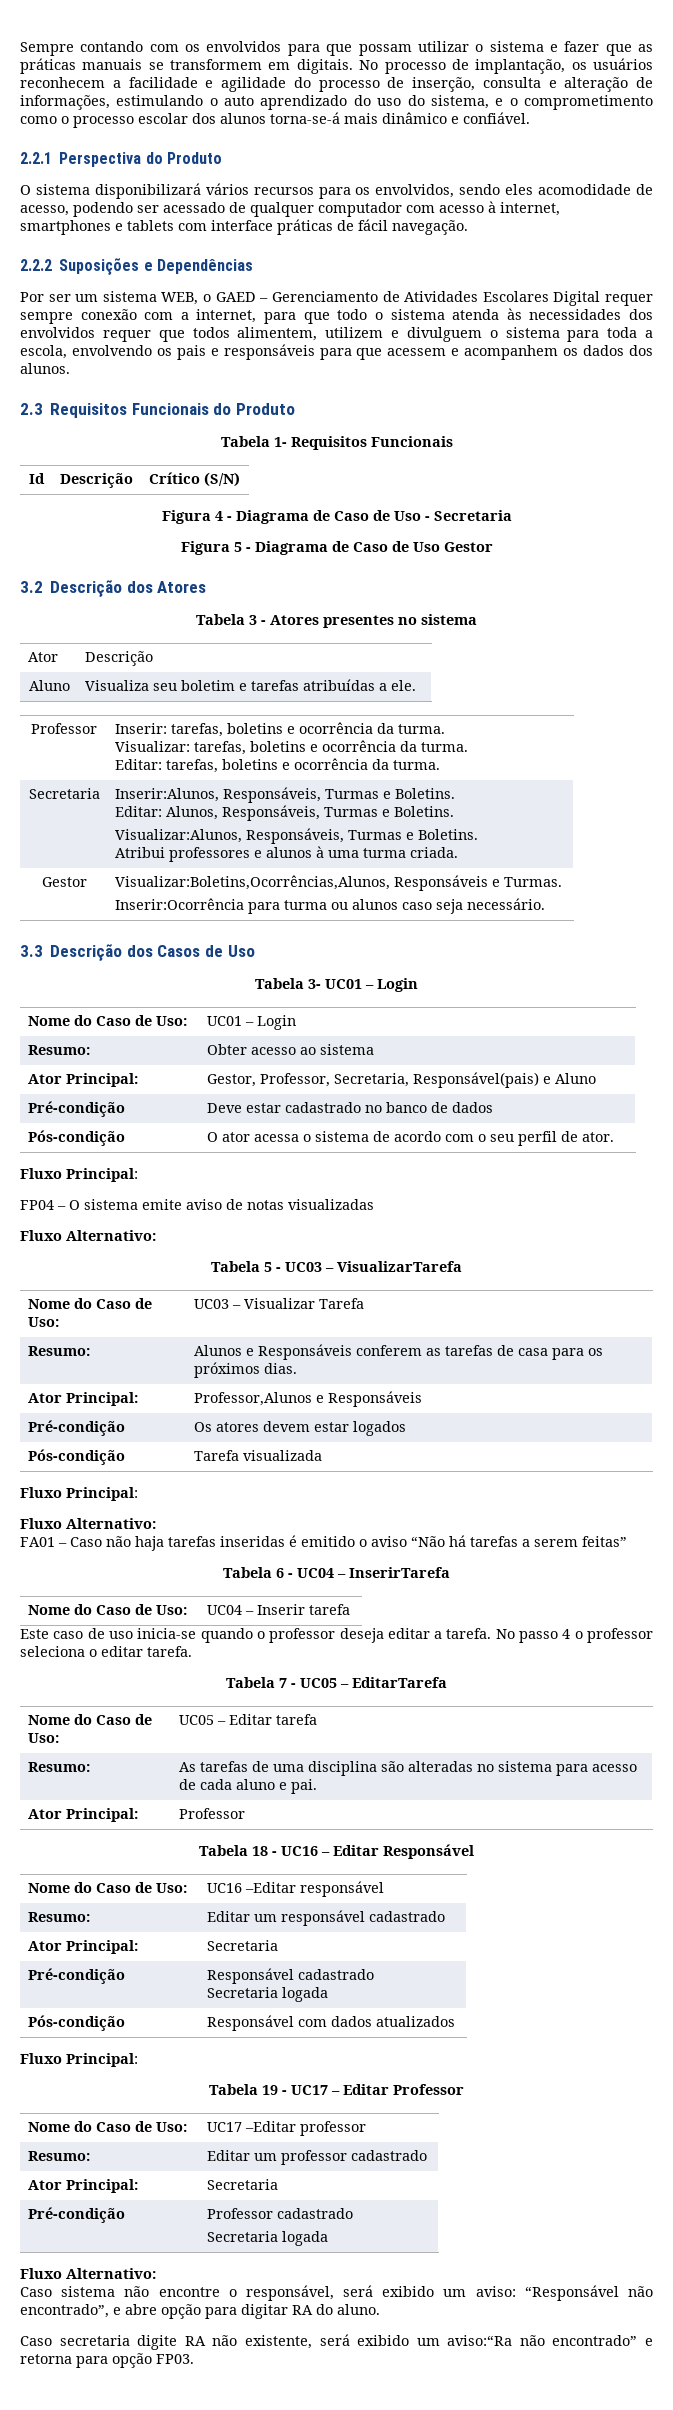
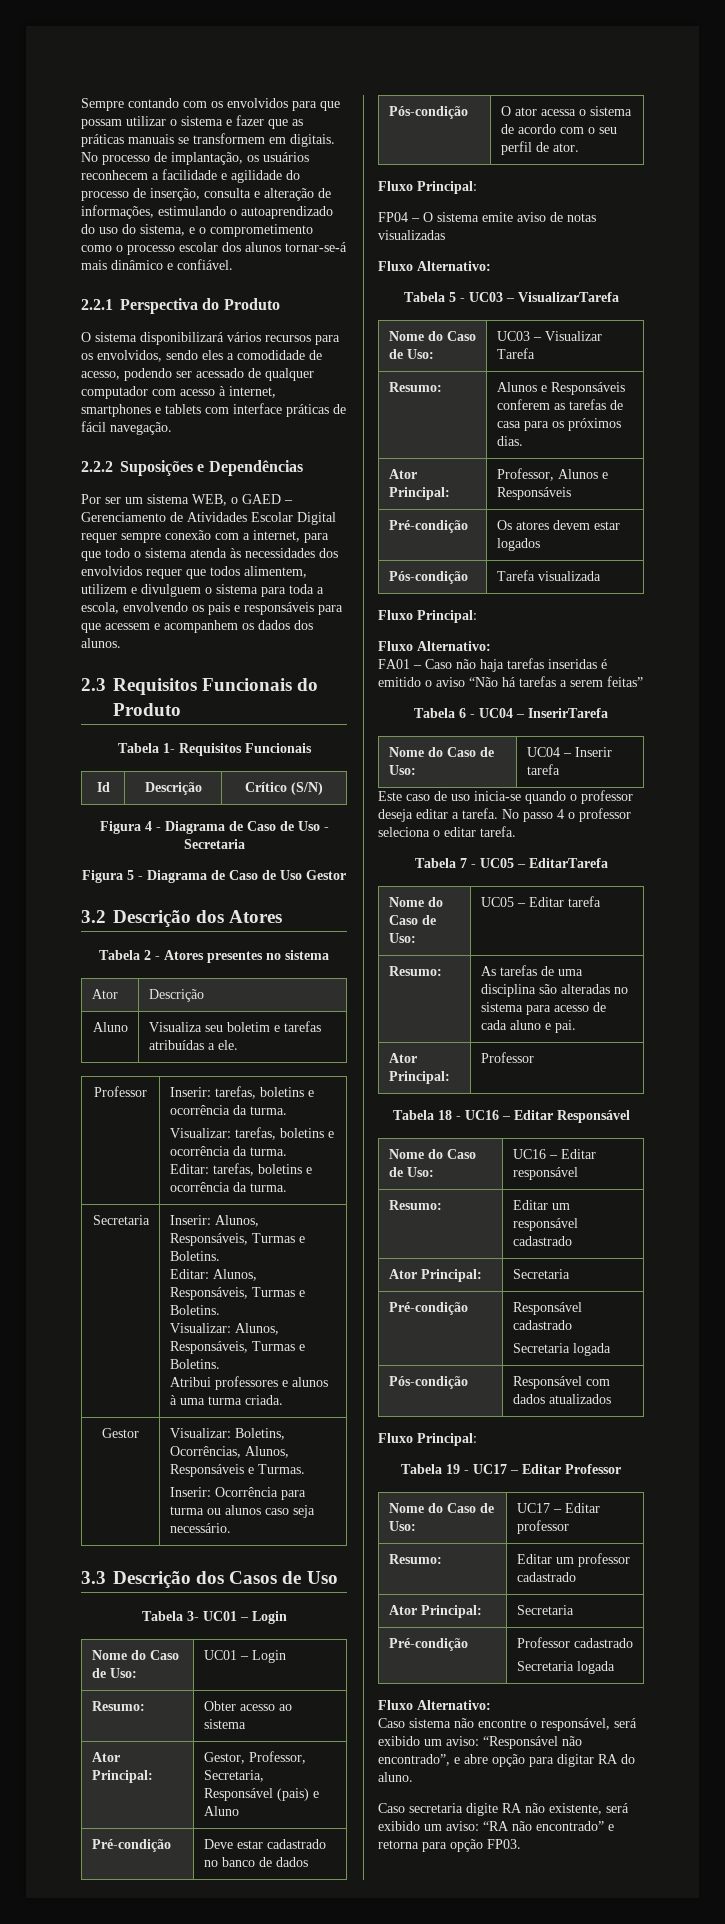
- No processo de implantação, os usuários reconhecem a facilidade e agilidade do processo de inserção, consulta e alteração de informações, estimulando o auto aprendizado do uso do sistema, e o comprometimento como o processo escolar dos alunos torna-se-á mais dinâmico e confiável.
+ No processo de implantação, os usuários reconhecem a facilidade e agilidade do processo de inserção, consulta e alteração de informações, estimulando o autoaprendizado do uso do sistema, e o comprometimento como o processo escolar dos alunos tornar-se-á mais dinâmico e confiável.
- O sistema disponibilizará vários recursos para os envolvidos, sendo eles acomodidade de acesso, podendo ser acessado de qualquer computador com acesso à internet, smartphones e tablets com interface práticas de fácil navegação.
+ O sistema disponibilizará vários recursos para os envolvidos, sendo eles a comodidade de acesso, podendo ser acessado de qualquer computador com acesso à internet, smartphones e tablets com interface práticas de fácil navegação.
- Por ser um sistema WEB, o GAED – Gerenciamento de Atividades Escolares Digital requer sempre conexão com a internet, para que todo o sistema atenda às necessidades dos envolvidos requer que todos alimentem, utilizem e divulguem o sistema para toda a escola, envolvendo os pais e responsáveis para que acessem e acompanhem os dados dos alunos.
+ Por ser um sistema WEB, o GAED – Gerenciamento de Atividades Escolar Digital requer sempre conexão com a internet, para que todo o sistema atenda às necessidades dos envolvidos requer que todos alimentem, utilizem e divulguem o sistema para toda a escola, envolvendo os pais e responsáveis para que acessem e acompanhem os dados dos alunos.
- Tabela 3 - Atores presentes no sistema
+ Tabela 2 - Atores presentes no sistema
- Secretaria | Inserir:Alunos, Responsáveis, Turmas e Boletins.
+ Secretaria | Inserir: Alunos, Responsáveis, Turmas e Boletins.
  Editar: Alunos, Responsáveis, Turmas e Boletins.
- Visualizar:Alunos, Responsáveis, Turmas e Boletins.
+ Visualizar: Alunos, Responsáveis, Turmas e Boletins.
- Gestor | Visualizar:Boletins,Ocorrências,Alunos, Responsáveis e Turmas.
- Inserir:Ocorrência para turma ou alunos caso seja necessário.
+ Gestor | Visualizar: Boletins, Ocorrências, Alunos, Responsáveis e Turmas.
+ Inserir: Ocorrência para turma ou alunos caso seja necessário.
- Ator Principal: | Gestor, Professor, Secretaria, Responsável(pais) e Aluno
+ Ator Principal: | Gestor, Professor, Secretaria, Responsável (pais) e Aluno
- Ator Principal: | Professor,Alunos e Responsáveis
+ Ator Principal: | Professor, Alunos e Responsáveis
- Nome do Caso de Uso: | UC16 –Editar responsável
+ Nome do Caso de Uso: | UC16 – Editar responsável
- Nome do Caso de Uso: | UC17 –Editar professor
+ Nome do Caso de Uso: | UC17 – Editar professor
- Caso secretaria digite RA não existente, será exibido um aviso:“Ra não encontrado” e retorna para opção FP03.
+ Caso secretaria digite RA não existente, será exibido um aviso: “RA não encontrado” e retorna para opção FP03.

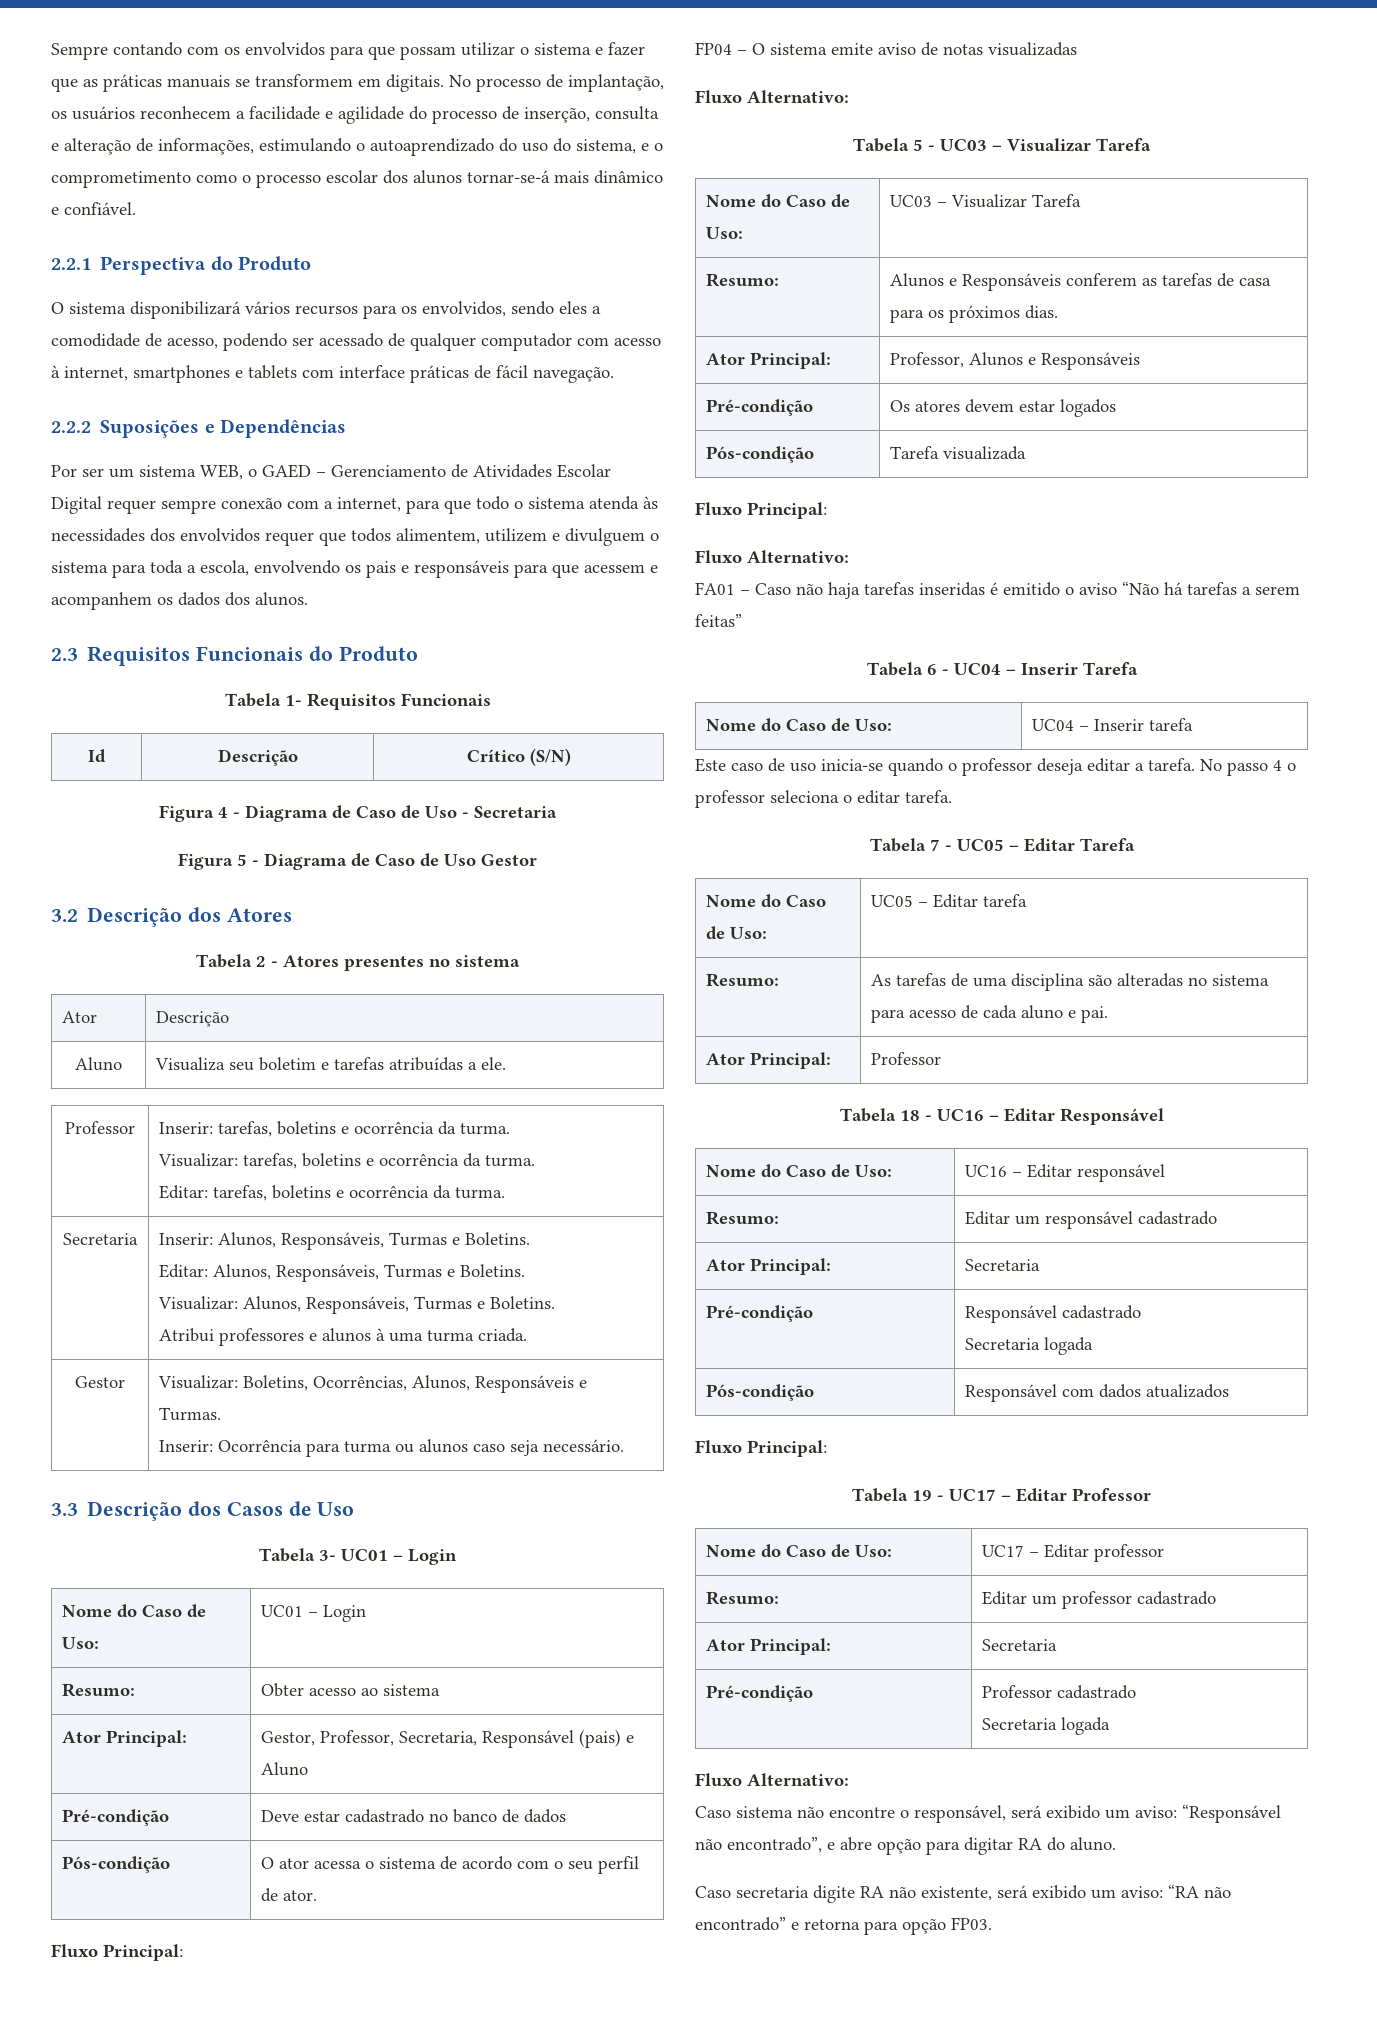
- Tabela 5 - UC03 – VisualizarTarefa
+ Tabela 5 - UC03 – Visualizar Tarefa
- Tabela 6 - UC04 – InserirTarefa
+ Tabela 6 - UC04 – Inserir Tarefa
- Tabela 7 - UC05 – EditarTarefa
+ Tabela 7 - UC05 – Editar Tarefa

